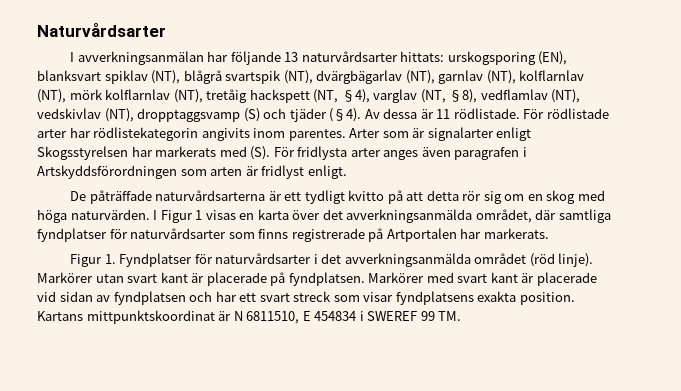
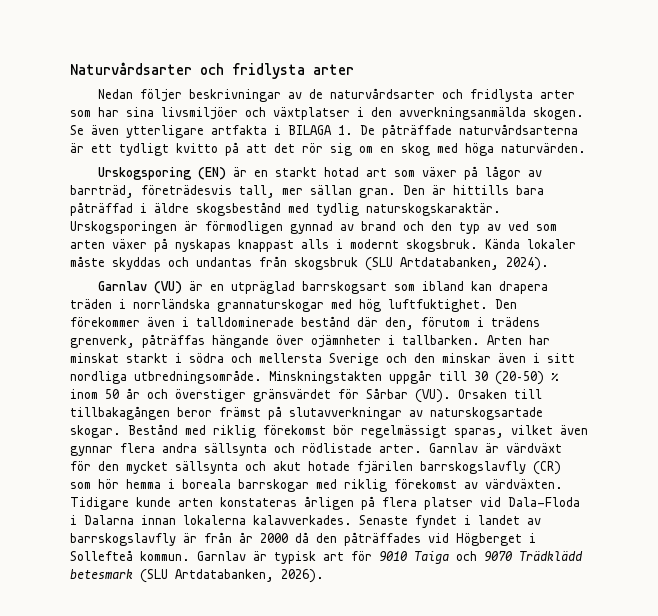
- Naturvårdsarter
- I avverkningsanmälan har följande 13 naturvårdsarter hittats: urskogsporing (EN), blanksvart spiklav (NT), blågrå svartspik (NT), dvärgbägarlav (NT), garnlav (NT), kolflarnlav (NT), mörk kolflarnlav (NT), tretåig hackspett (NT, §4), varglav (NT, §8), vedflamlav (NT), vedskivlav (NT), dropptaggsvamp (S) och tjäder (§4). Av dessa är 11 rödlistade. För rödlistade arter har rödlistekategorin angivits inom parentes. Arter som är signalarter enligt Skogsstyrelsen har markerats med (S). För fridlysta arter anges även paragrafen i Artskyddsförordningen som arten är fridlyst enligt.
- De påträffade naturvårdsarterna är ett tydligt kvitto på att detta rör sig om en skog med höga naturvärden. I Figur 1 visas en karta över det avverkningsanmälda området, där samtliga fyndplatser för naturvårdsarter som finns registrerade på Artportalen har markerats.
- Figur 1. Fyndplatser för naturvårdsarter i det avverkningsanmälda området (röd linje). Markörer utan svart kant är placerade på fyndplatsen. Markörer med svart kant är placerade vid sidan av fyndplatsen och har ett svart streck som visar fyndplatsens exakta position. Kartans mittpunktskoordinat är N 6811510, E 454834 i SWEREF 99 TM.
+ Naturvårdsarter och fridlysta arter
+ Nedan följer beskrivningar av de naturvårdsarter och fridlysta arter som har sina livsmiljöer och växtplatser i den avverkningsanmälda skogen. Se även ytterligare artfakta i BILAGA 1. De påträffade naturvårdsarterna är ett tydligt kvitto på att det rör sig om en skog med höga naturvärden.
+ Urskogsporing (EN) är en starkt hotad art som växer på lågor av barrträd, företrädesvis tall, mer sällan gran. Den är hittills bara påträffad i äldre skogsbestånd med tydlig naturskogskaraktär. Urskogsporingen är förmodligen gynnad av brand och den typ av ved som arten växer på nyskapas knappast alls i modernt skogsbruk. Kända lokaler måste skyddas och undantas från skogsbruk (SLU Artdatabanken, 2024).
+ Garnlav (VU) är en utpräglad barrskogsart som ibland kan drapera träden i norrländska grannaturskogar med hög luftfuktighet. Den förekommer även i talldominerade bestånd där den, förutom i trädens grenverk, påträffas hängande över ojämnheter i tallbarken. Arten har minskat starkt i södra och mellersta Sverige och den minskar även i sitt nordliga utbredningsområde. Minskningstakten uppgår till 30 (20–50) % inom 50 år och överstiger gränsvärdet för Sårbar (VU). Orsaken till tillbakagången beror främst på slutavverkningar av naturskogsartade skogar. Bestånd med riklig förekomst bör regelmässigt sparas, vilket även gynnar flera andra sällsynta och rödlistade arter. Garnlav är värdväxt för den mycket sällsynta och akut hotade fjärilen barrskogslavfly (CR) som hör hemma i boreala barrskogar med riklig förekomst av värdväxten. Tidigare kunde arten konstateras årligen på flera platser vid Dala-Floda i Dalarna innan lokalerna kalavverkades. Senaste fyndet i landet av barrskogslavfly är från år 2000 då den påträffades vid Högberget i Sollefteå kommun. Garnlav är typisk art för 9010 Taiga och 9070 Trädklädd betesmark (SLU Artdatabanken, 2026).

